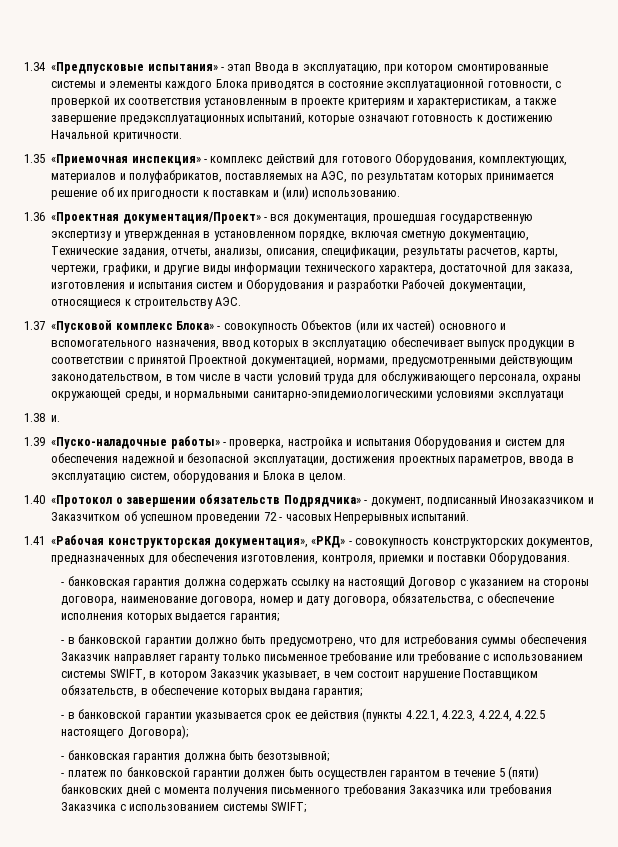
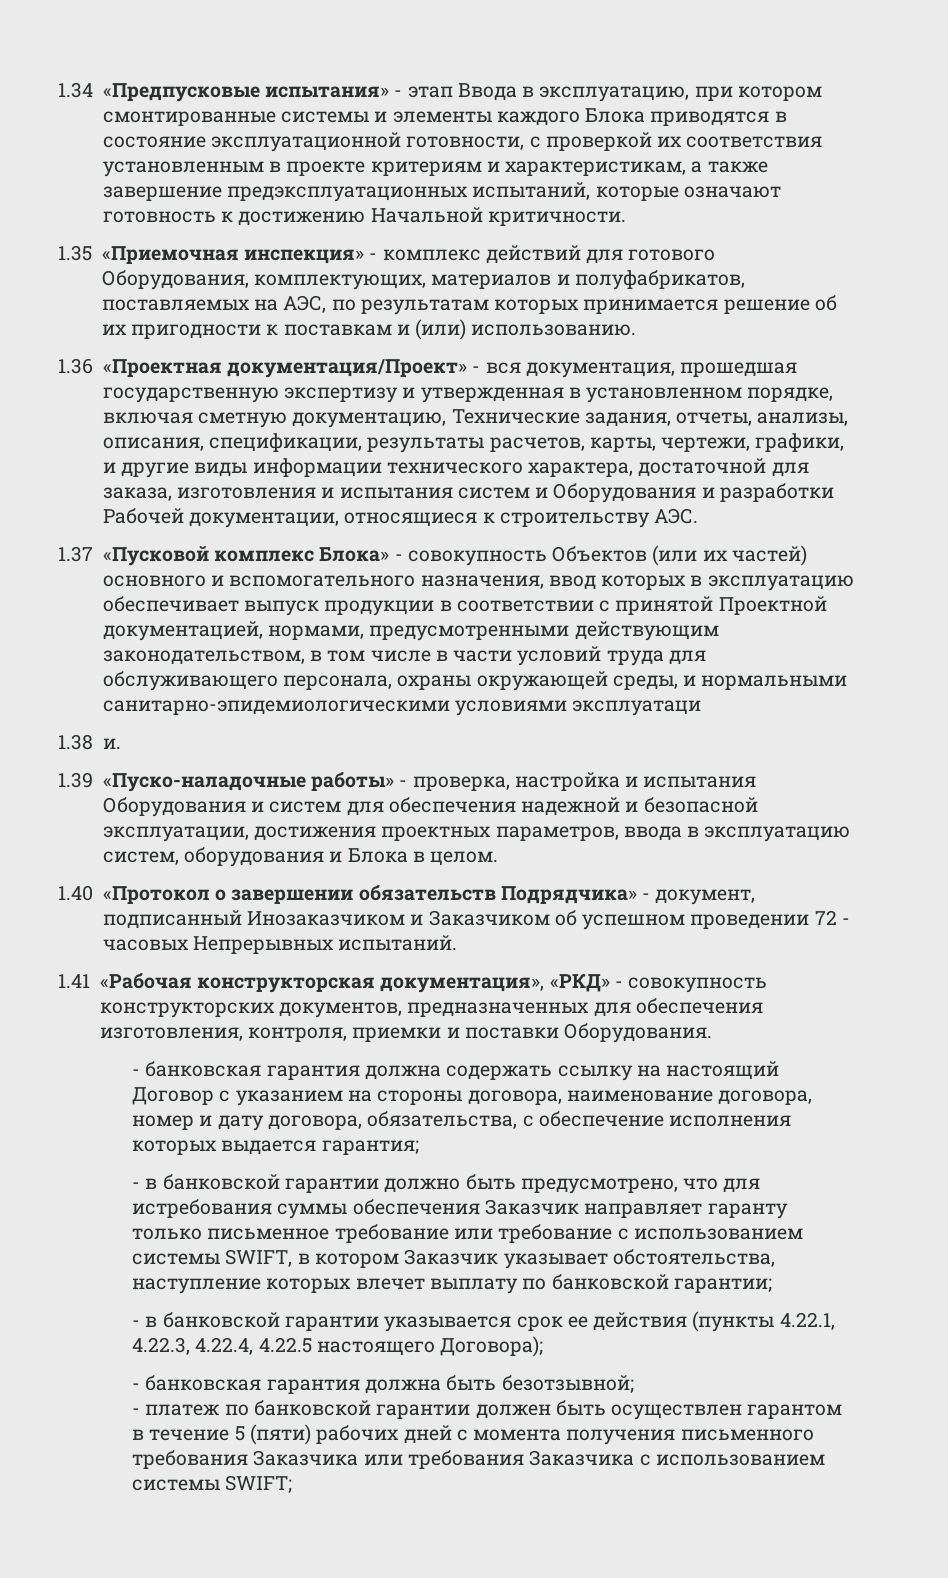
- 1.40 «Протокол о завершении обязательств Подрядчика» - документ, подписанный Инозаказчиком и Заказчитком об успешном проведении 72 - часовых Непрерывных испытаний.
+ 1.40 «Протокол о завершении обязательств Подрядчика» - документ, подписанный Инозаказчиком и Заказчиком об успешном проведении 72 - часовых Непрерывных испытаний.
- - в банковской гарантии должно быть предусмотрено, что для истребования суммы обеспечения Заказчик направляет гаранту только письменное требование или требование с использованием системы SWIFT, в котором Заказчик указывает, в чем состоит нарушение Поставщиком обязательств, в обеспечение которых выдана гарантия;
+ - в банковской гарантии должно быть предусмотрено, что для истребования суммы обеспечения Заказчик направляет гаранту только письменное требование или требование с использованием системы SWIFT, в котором Заказчик указывает обстоятельства, наступление которых влечет выплату по банковской гарантии;
- - платеж по банковской гарантии должен быть осуществлен гарантом в течение 5 (пяти) банковских дней с момента получения письменного требования Заказчика или требования Заказчика с использованием системы SWIFT;
+ - платеж по банковской гарантии должен быть осуществлен гарантом в течение 5 (пяти) рабочих дней с момента получения письменного требования Заказчика или требования Заказчика с использованием системы SWIFT;

